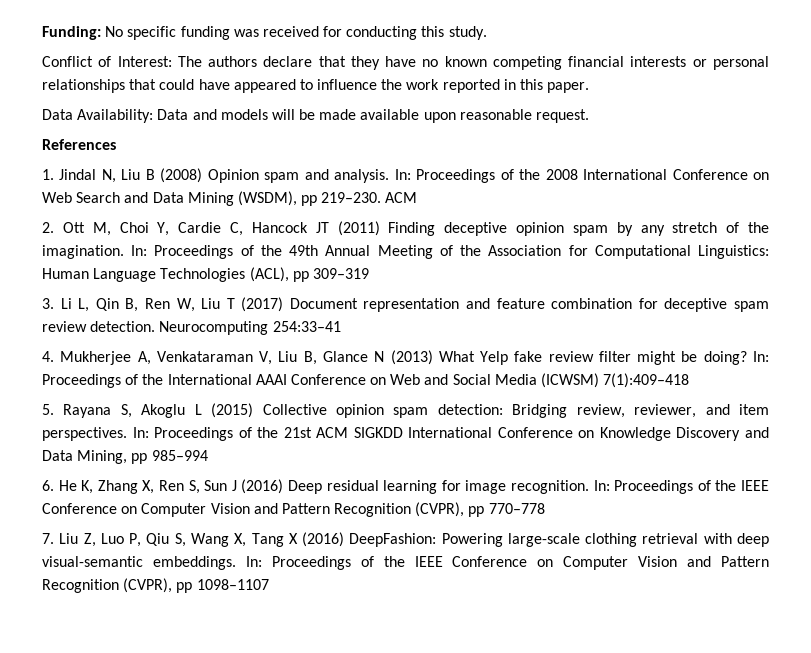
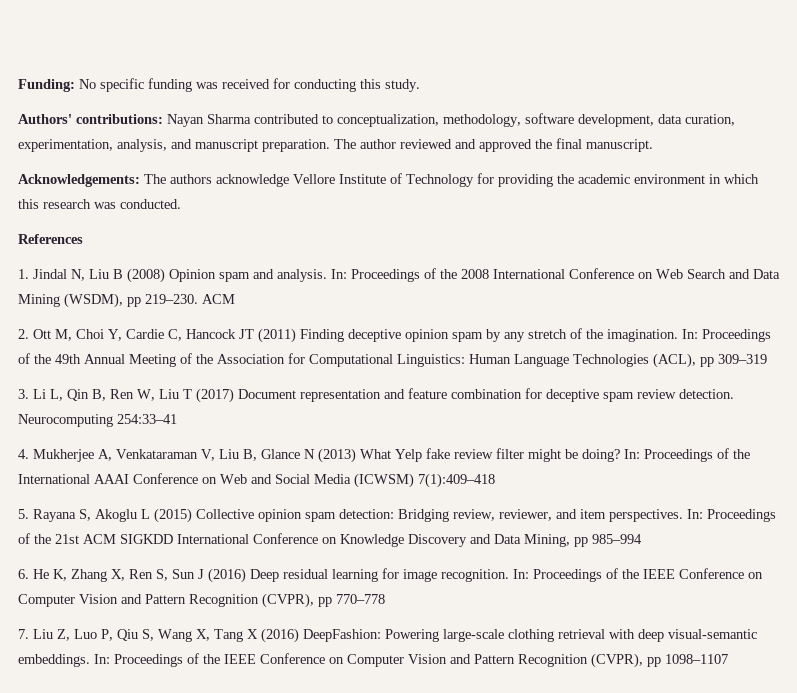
- Conflict of Interest: The authors declare that they have no known competing financial interests or personal relationships that could have appeared to influence the work reported in this paper.
- Data Availability: Data and models will be made available upon reasonable request.
+ Authors' contributions: Nayan Sharma contributed to conceptualization, methodology, software development, data curation, experimentation, analysis, and manuscript preparation. The author reviewed and approved the final manuscript.
+ Acknowledgements: The authors acknowledge Vellore Institute of Technology for providing the academic environment in which this research was conducted.

